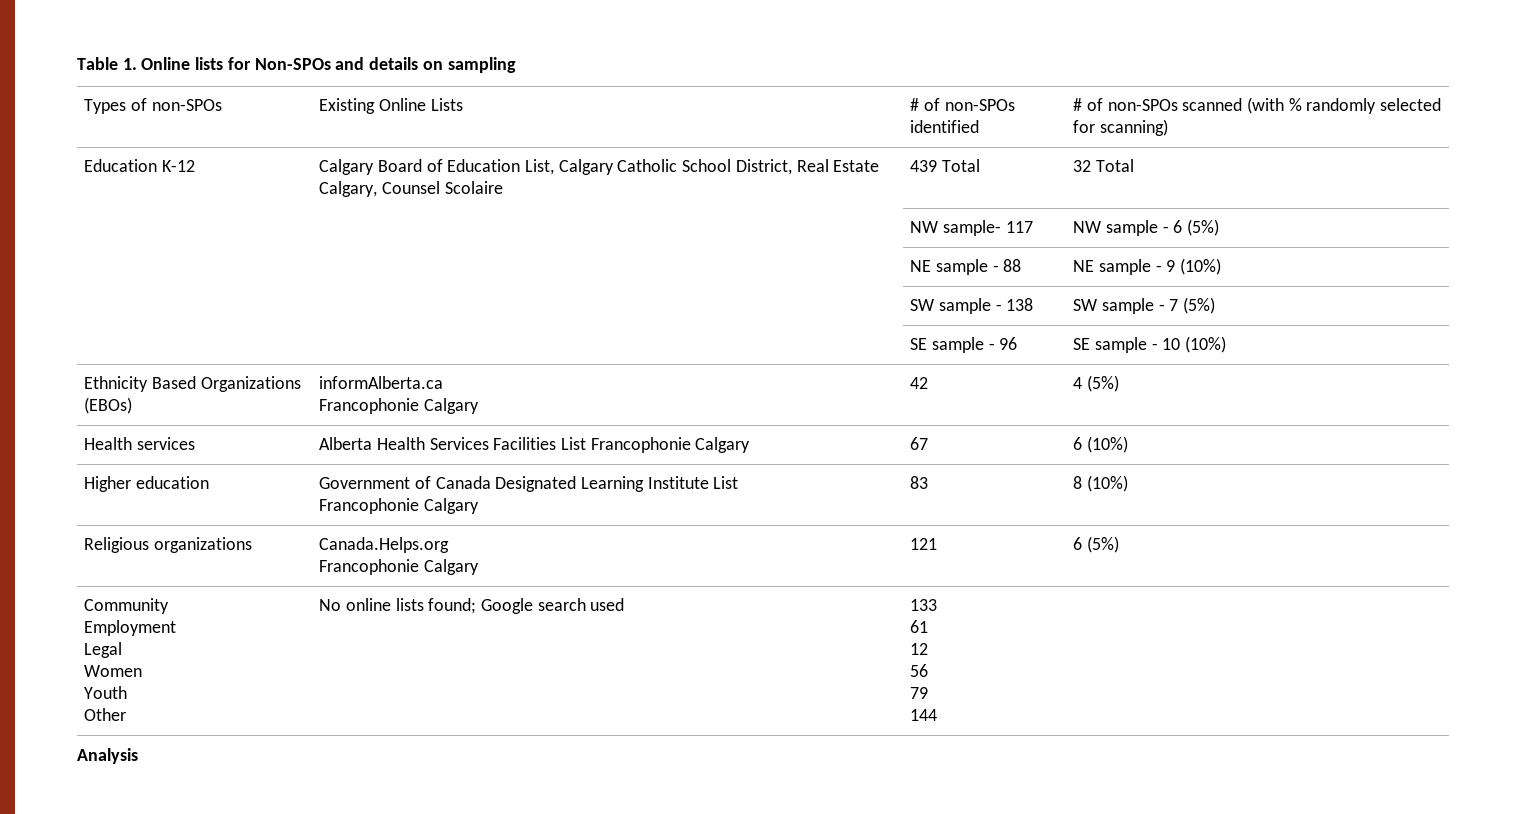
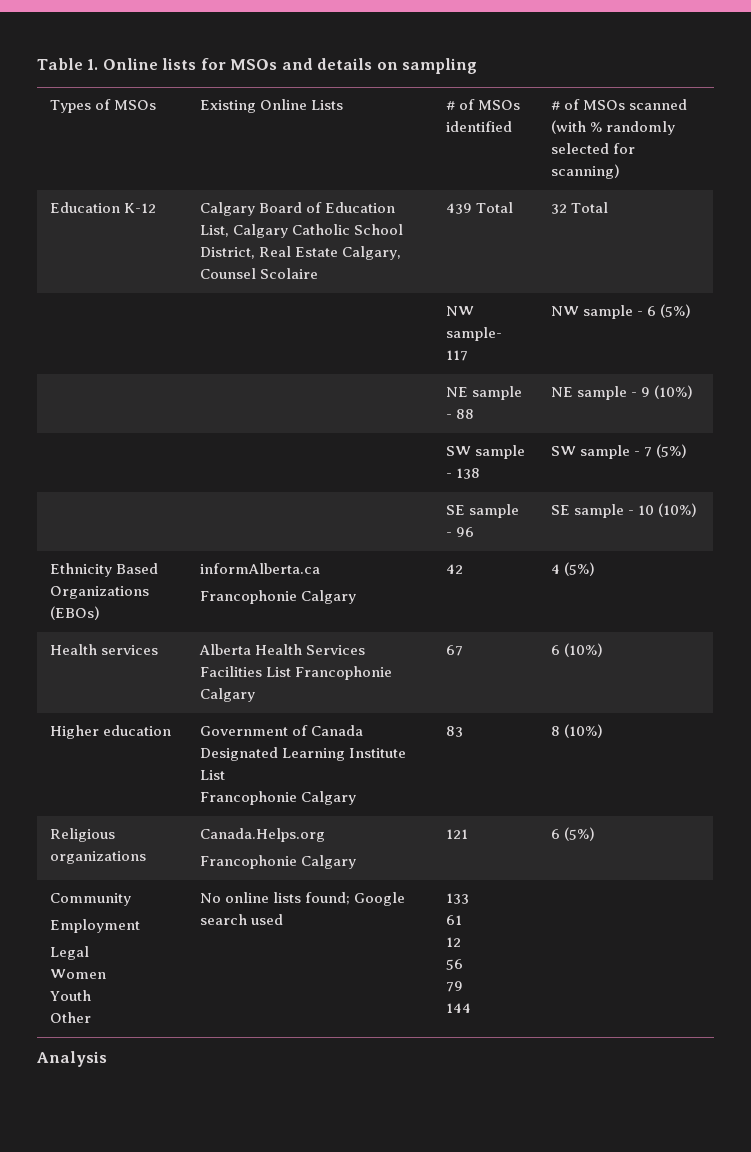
- Table 1. Online lists for Non-SPOs and details on sampling
+ Table 1. Online lists for MSOs and details on sampling
- Types of non-SPOs | Existing Online Lists | # of non-SPOs identified | # of non-SPOs scanned (with % randomly selected for scanning)
+ Types of MSOs | Existing Online Lists | # of MSOs identified | # of MSOs scanned (with % randomly selected for scanning)

